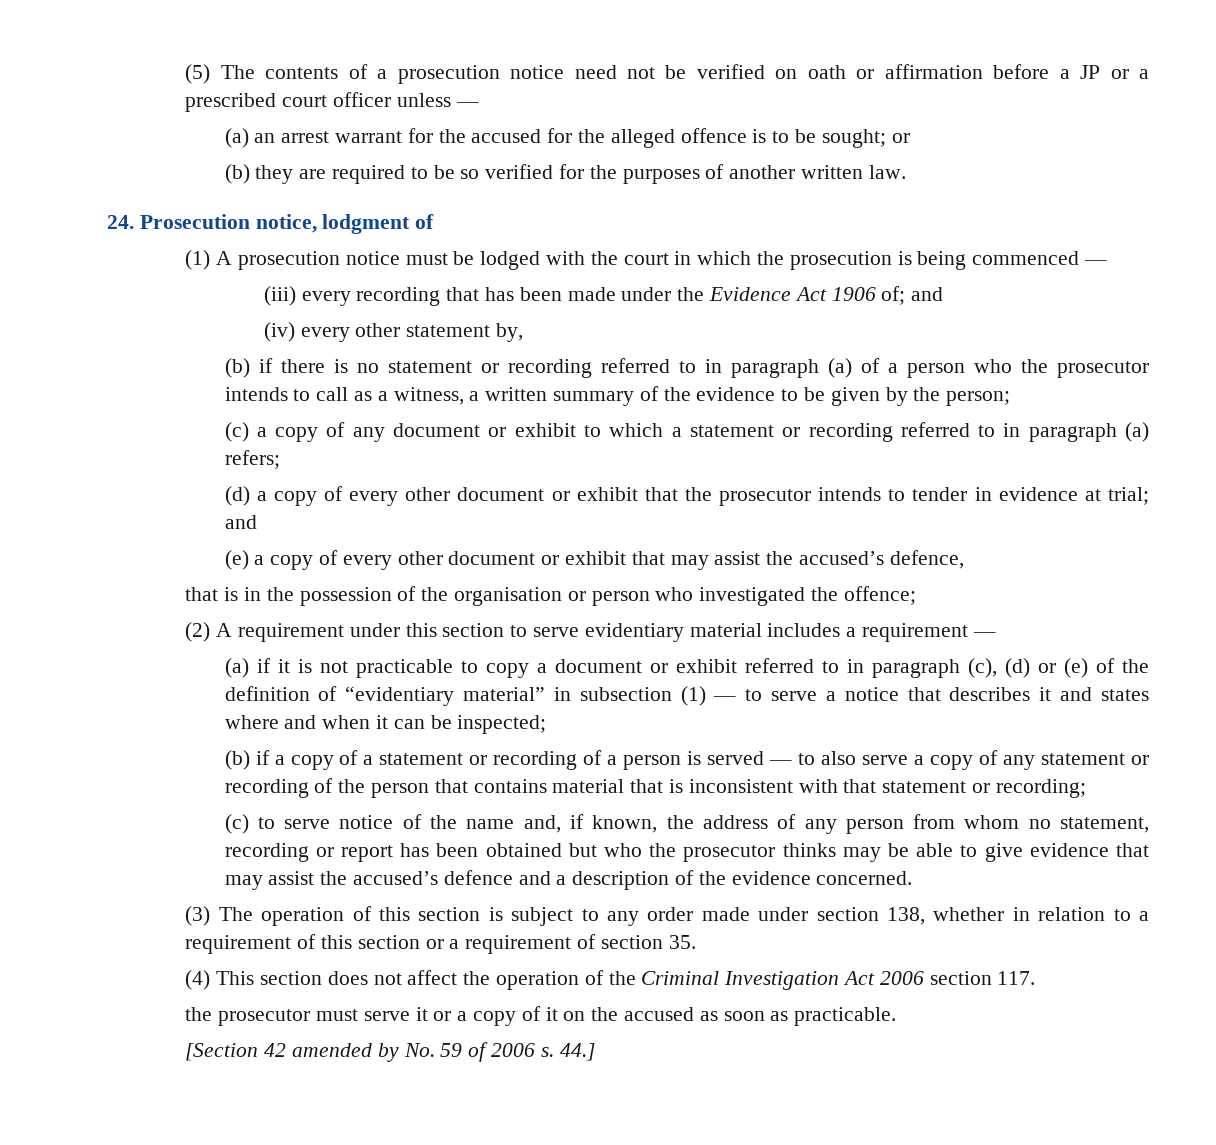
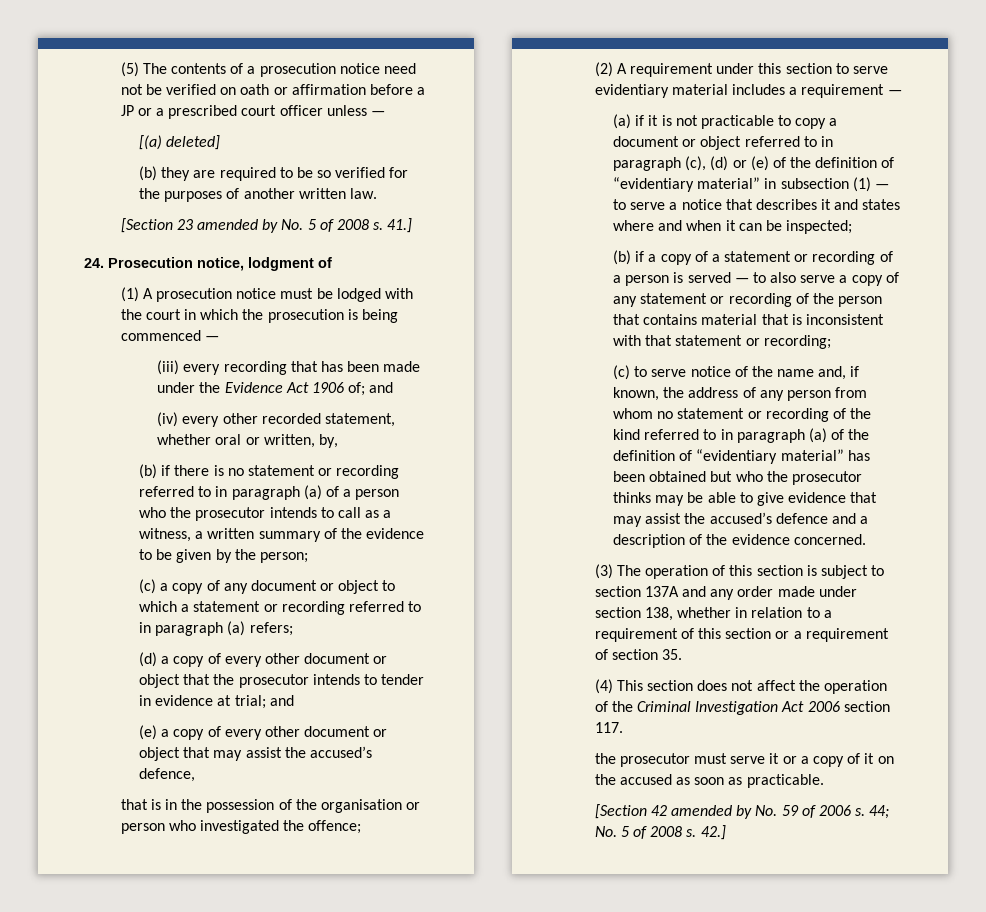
- (a) an arrest warrant for the accused for the alleged offence is to be sought; or
+ [(a) deleted]
+ [Section 23 amended by No. 5 of 2008 s. 41.]
- (iv) every other statement by,
+ (iv) every other recorded statement, whether oral or written, by,
- (c) a copy of any document or exhibit to which a statement or recording referred to in paragraph (a) refers;
+ (c) a copy of any document or object to which a statement or recording referred to in paragraph (a) refers;
- (d) a copy of every other document or exhibit that the prosecutor intends to tender in evidence at trial; and
+ (d) a copy of every other document or object that the prosecutor intends to tender in evidence at trial; and
- (e) a copy of every other document or exhibit that may assist the accused’s defence,
+ (e) a copy of every other document or object that may assist the accused’s defence,
- (a) if it is not practicable to copy a document or exhibit referred to in paragraph (c), (d) or (e) of the definition of “evidentiary material” in subsection (1) — to serve a notice that describes it and states where and when it can be inspected;
+ (a) if it is not practicable to copy a document or object referred to in paragraph (c), (d) or (e) of the definition of “evidentiary material” in subsection (1) — to serve a notice that describes it and states where and when it can be inspected;
- (c) to serve notice of the name and, if known, the address of any person from whom no statement, recording or report has been obtained but who the prosecutor thinks may be able to give evidence that may assist the accused’s defence and a description of the evidence concerned.
+ (c) to serve notice of the name and, if known, the address of any person from whom no statement or recording of the kind referred to in paragraph (a) of the definition of “evidentiary material” has been obtained but who the prosecutor thinks may be able to give evidence that may assist the accused’s defence and a description of the evidence concerned.
- (3) The operation of this section is subject to any order made under section 138, whether in relation to a requirement of this section or a requirement of section 35.
+ (3) The operation of this section is subject to section 137A and any order made under section 138, whether in relation to a requirement of this section or a requirement of section 35.
- 44.]
+ 44; No. 5 of 2008 s. 42.]

